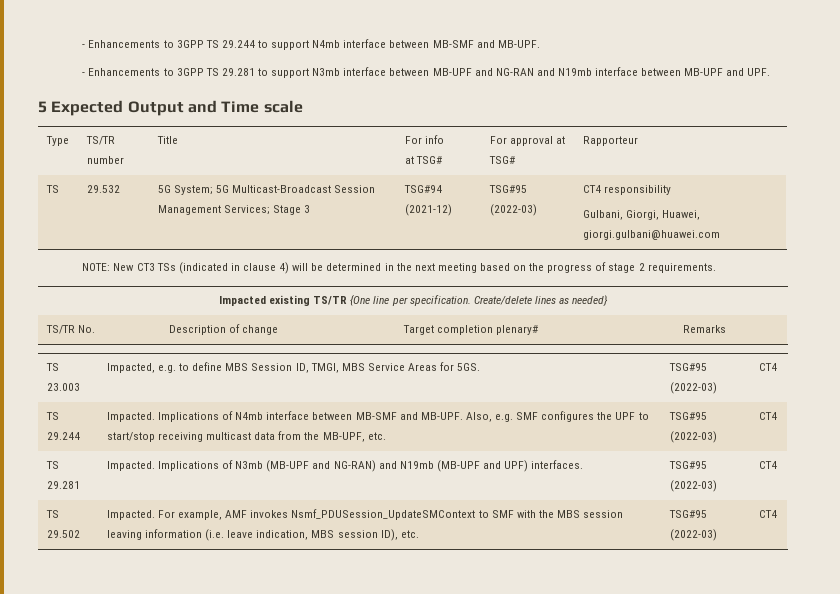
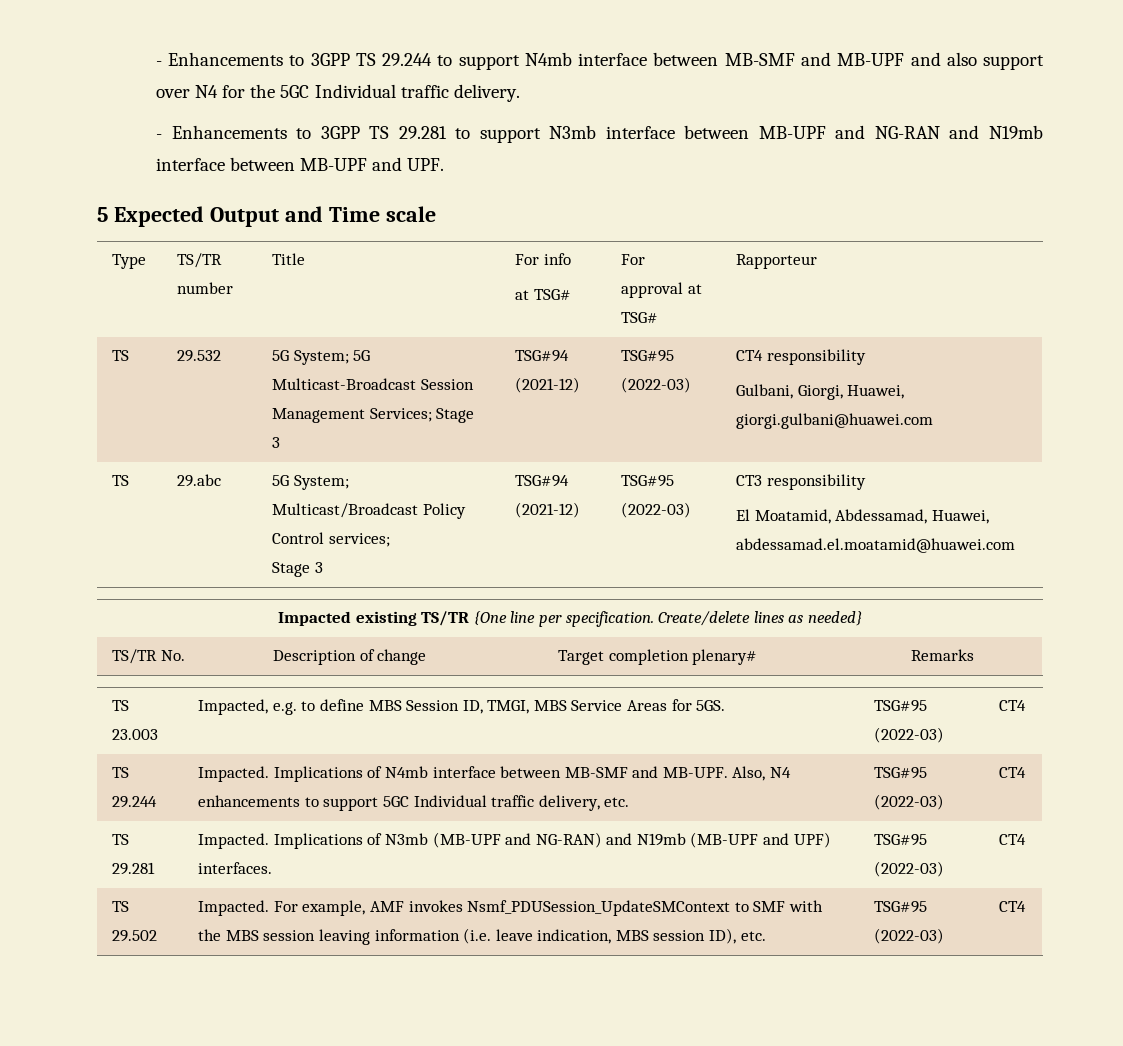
- - Enhancements to 3GPP TS 29.244 to support N4mb interface between MB-SMF and MB-UPF.
+ - Enhancements to 3GPP TS 29.244 to support N4mb interface between MB-SMF and MB-UPF and also support over N4 for the 5GC Individual traffic delivery.
- NOTE: New CT3 TSs (indicated in clause 4) will be determined in the next meeting based on the progress of stage 2 requirements.
+ TS | 29.abc | 5G System; Multicast/Broadcast Policy Control services;
+ Stage 3 | TSG#94 (2021-12) | TSG#95 (2022-03) | CT3 responsibility
+ El Moatamid, Abdessamad, Huawei, abdessamad.el.moatamid@huawei.com
- TS 29.244 | Impacted. Implications of N4mb interface between MB-SMF and MB-UPF. Also, e.g. SMF configures the UPF to start/stop receiving multicast data from the MB-UPF, etc. | TSG#95 (2022-03) | CT4
+ TS 29.244 | Impacted. Implications of N4mb interface between MB-SMF and MB-UPF. Also, N4 enhancements to support 5GC Individual traffic delivery, etc. | TSG#95 (2022-03) | CT4

